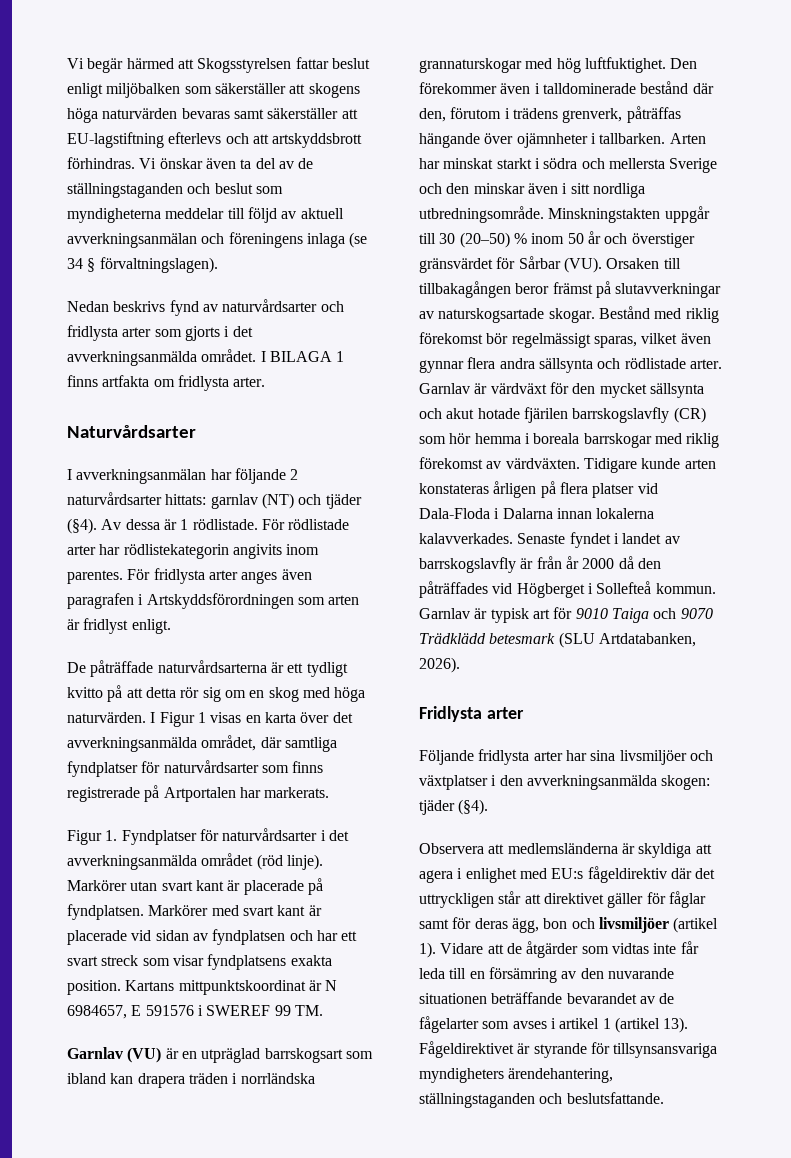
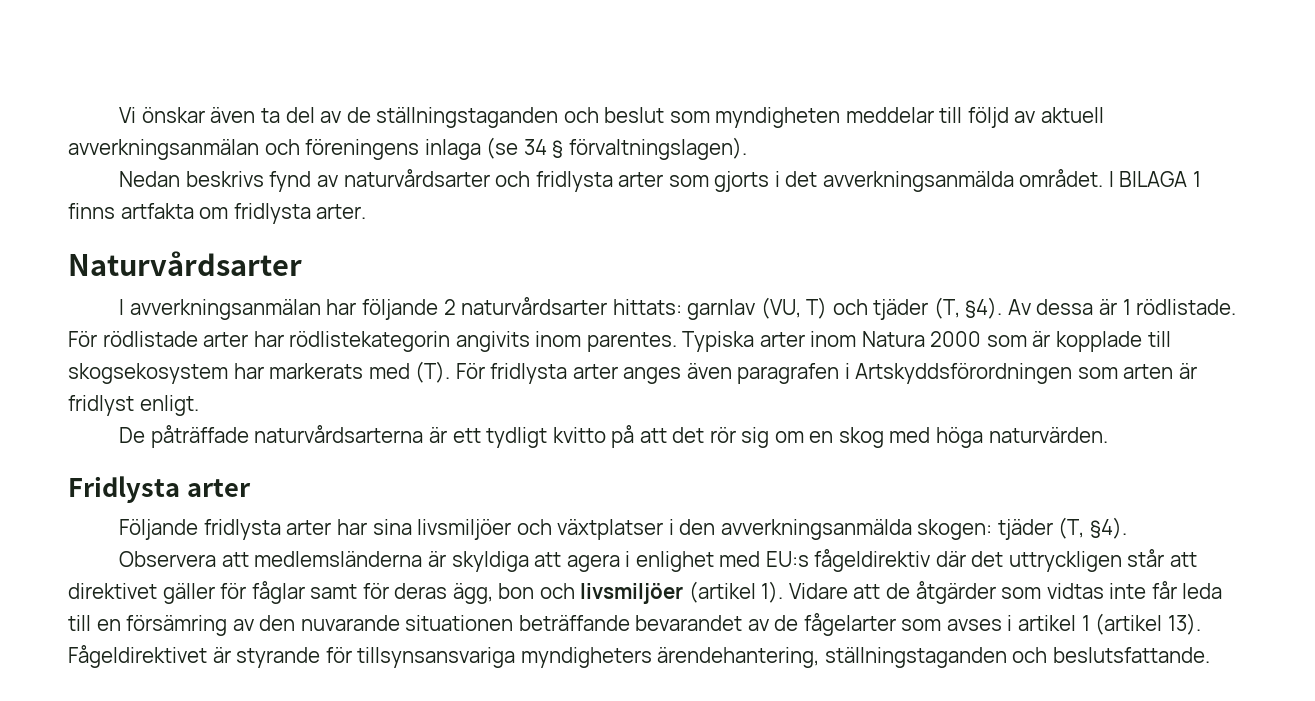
- Vi begär härmed att Skogsstyrelsen fattar beslut enligt miljöbalken som säkerställer att skogens höga naturvärden bevaras samt säkerställer att EU-lagstiftning efterlevs och att artskyddsbrott förhindras. Vi önskar även ta del av de ställningstaganden och beslut som myndigheterna meddelar till följd av aktuell avverkningsanmälan och föreningens inlaga (se 34 § förvaltningslagen).
+ Vi önskar även ta del av de ställningstaganden och beslut som myndigheten meddelar till följd av aktuell avverkningsanmälan och föreningens inlaga (se 34 § förvaltningslagen).
- I avverkningsanmälan har följande 2 naturvårdsarter hittats: garnlav (NT) och tjäder (§4).
+ I avverkningsanmälan har följande 2 naturvårdsarter hittats: garnlav (VU, T) och tjäder (T, §4).
- För fridlysta arter anges även paragrafen i Artskyddsförordningen som arten är fridlyst enligt.
+ Typiska arter inom Natura 2000 som är kopplade till skogsekosystem har markerats med (T). För fridlysta arter anges även paragrafen i Artskyddsförordningen som arten är fridlyst enligt.
- De påträffade naturvårdsarterna är ett tydligt kvitto på att detta rör sig om en skog med höga naturvärden. I Figur 1 visas en karta över det avverkningsanmälda området, där samtliga fyndplatser för naturvårdsarter som finns registrerade på Artportalen har markerats.
- Figur 1. Fyndplatser för naturvårdsarter i det avverkningsanmälda området (röd linje). Markörer utan svart kant är placerade på fyndplatsen. Markörer med svart kant är placerade vid sidan av fyndplatsen och har ett svart streck som visar fyndplatsens exakta position. Kartans mittpunktskoordinat är N 6984657, E 591576 i SWEREF 99 TM.
- Garnlav (VU) är en utpräglad barrskogsart som ibland kan drapera träden i norrländska grannaturskogar med hög luftfuktighet. Den förekommer även i talldominerade bestånd där den, förutom i trädens grenverk, påträffas hängande över ojämnheter i tallbarken. Arten har minskat starkt i södra och mellersta Sverige och den minskar även i sitt nordliga utbredningsområde. Minskningstakten uppgår till 30 (20–50) % inom 50 år och överstiger gränsvärdet för Sårbar (VU). Orsaken till tillbakagången beror främst på slutavverkningar av naturskogsartade skogar. Bestånd med riklig förekomst bör regelmässigt sparas, vilket även gynnar flera andra sällsynta och rödlistade arter. Garnlav är värdväxt för den mycket sällsynta och akut hotade fjärilen barrskogslavfly (CR) som hör hemma i boreala barrskogar med riklig förekomst av värdväxten. Tidigare kunde arten konstateras årligen på flera platser vid Dala-Floda i Dalarna innan lokalerna kalavverkades. Senaste fyndet i landet av barrskogslavfly är från år 2000 då den påträffades vid Högberget i Sollefteå kommun. Garnlav är typisk art för 9010 Taiga och 9070 Trädklädd betesmark (SLU Artdatabanken, 2026).
+ De påträffade naturvårdsarterna är ett tydligt kvitto på att det rör sig om en skog med höga naturvärden.
- Följande fridlysta arter har sina livsmiljöer och växtplatser i den avverkningsanmälda skogen: tjäder (§4).
+ Följande fridlysta arter har sina livsmiljöer och växtplatser i den avverkningsanmälda skogen: tjäder (T, §4).

